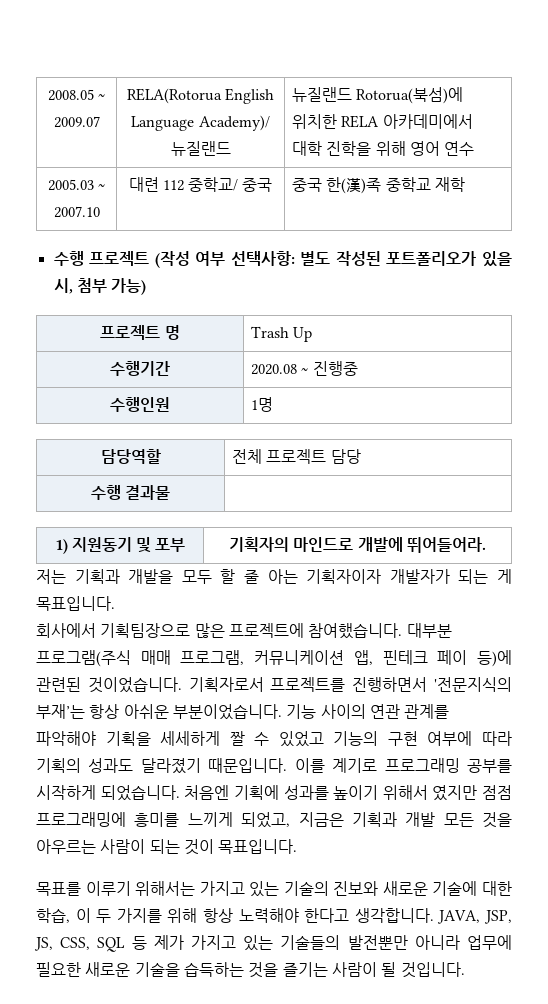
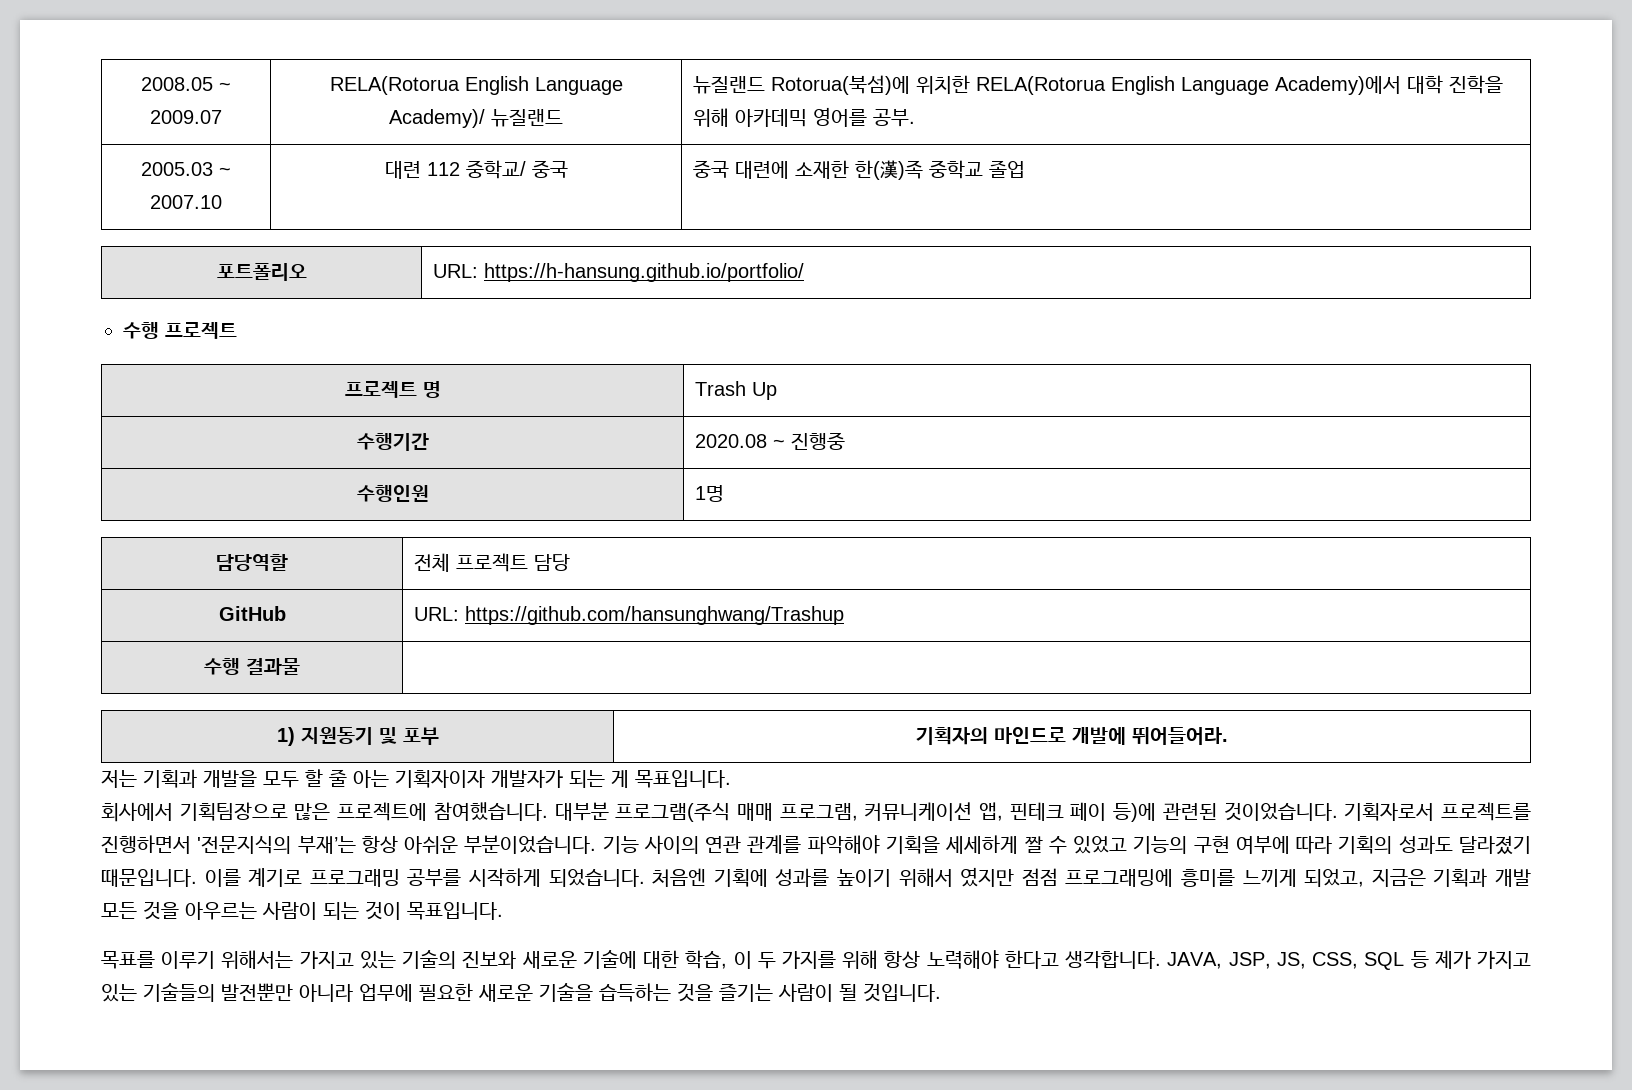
- 2008.05 ~ 2009.07 | RELA(Rotorua English Language Academy)/ 뉴질랜드 | 뉴질랜드 Rotorua(북섬)에 위치한 RELA 아카데미에서 대학 진학을 위해 영어 연수
+ 2008.05 ~ 2009.07 | RELA(Rotorua English Language Academy)/ 뉴질랜드 | 뉴질랜드 Rotorua(북섬)에 위치한 RELA(Rotorua English Language Academy)에서 대학 진학을 위해 아카데믹 영어를 공부.
- 2005.03 ~ 2007.10 | 대련 112 중학교/ 중국 | 중국 한(漢)족 중학교 재학
- 수행 프로젝트 (작성 여부 선택사항: 별도 작성된 포트폴리오가 있을 시, 첨부 가능)
+ 2005.03 ~ 2007.10 | 대련 112 중학교/ 중국 | 중국 대련에 소재한 한(漢)족 중학교 졸업
+ 포트폴리오 | URL: https://h-hansung.github.io/portfolio/
+ 수행 프로젝트
+ GitHub | URL: https://github.com/hansunghwang/Trashup

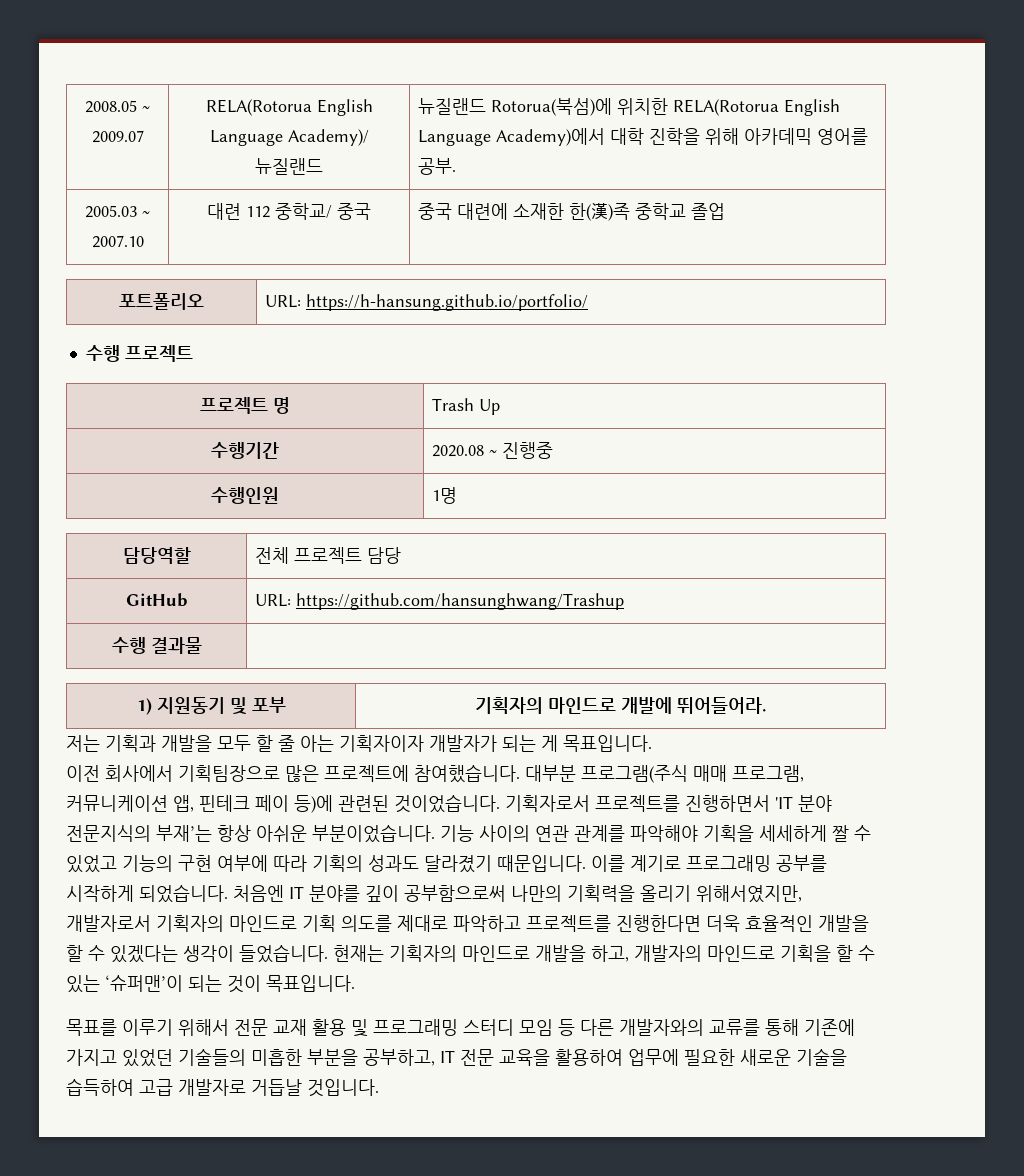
- 회사에서 기획팀장으로 많은 프로젝트에 참여했습니다.
+ 이전 회사에서 기획팀장으로 많은 프로젝트에 참여했습니다.
- 기획자로서 프로젝트를 진행하면서 '전문지식의 부재’는 항상 아쉬운 부분이었습니다.
+ 기획자로서 프로젝트를 진행하면서 'IT 분야 전문지식의 부재’는 항상 아쉬운 부분이었습니다.
- 처음엔 기획에 성과를 높이기 위해서 였지만 점점 프로그래밍에 흥미를 느끼게 되었고, 지금은 기획과 개발 모든 것을 아우르는 사람이 되는 것이 목표입니다.
+ 처음엔 IT 분야를 깊이 공부함으로써 나만의 기획력을 올리기 위해서였지만, 개발자로서 기획자의 마인드로 기획 의도를 제대로 파악하고 프로젝트를 진행한다면 더욱 효율적인 개발을 할 수 있겠다는 생각이 들었습니다. 현재는 기획자의 마인드로 개발을 하고, 개발자의 마인드로 기획을 할 수 있는 ‘슈퍼맨’이 되는 것이 목표입니다.
- 목표를 이루기 위해서는 가지고 있는 기술의 진보와 새로운 기술에 대한 학습, 이 두 가지를 위해 항상 노력해야 한다고 생각합니다. JAVA, JSP, JS, CSS, SQL 등 제가 가지고 있는 기술들의 발전뿐만 아니라 업무에 필요한 새로운 기술을 습득하는 것을 즐기는 사람이 될 것입니다.
+ 목표를 이루기 위해서 전문 교재 활용 및 프로그래밍 스터디 모임 등 다른 개발자와의 교류를 통해 기존에 가지고 있었던 기술들의 미흡한 부분을 공부하고, IT 전문 교육을 활용하여 업무에 필요한 새로운 기술을 습득하여 고급 개발자로 거듭날 것입니다.

